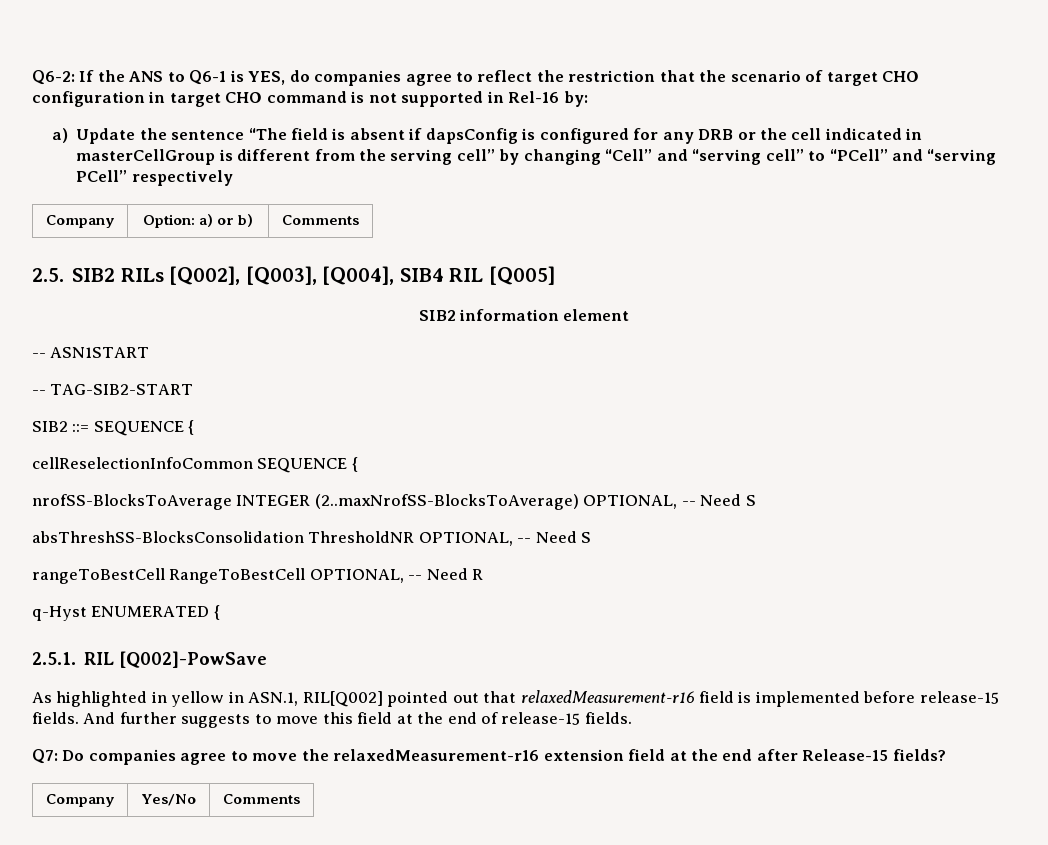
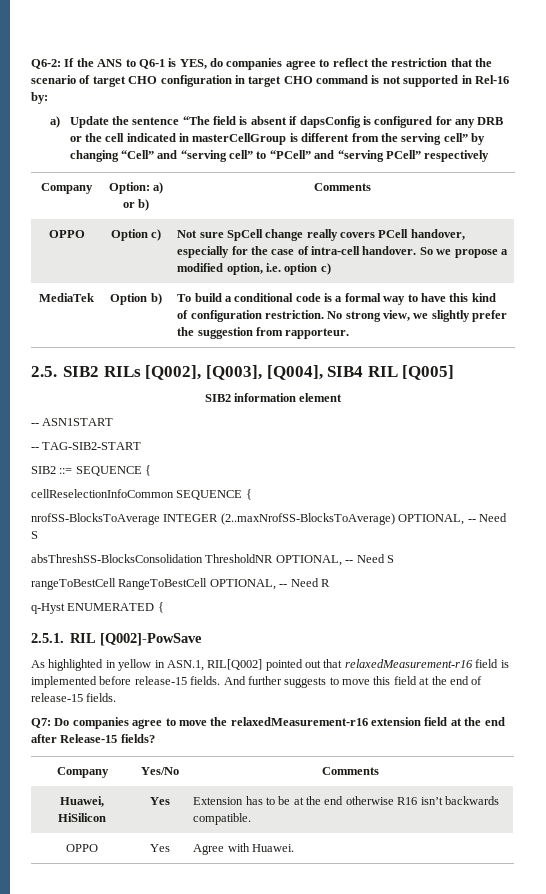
+ OPPO | Option c) | Not sure SpCell change really covers PCell handover, especially for the case of intra-cell handover. So we propose a modified option, i.e. option c)
+ MediaTek | Option b) | To build a conditional code is a formal way to have this kind of configuration restriction. No strong view, we slightly prefer the suggestion from rapporteur.
+ Huawei, HiSilicon | Yes | Extension has to be at the end otherwise R16 isn’t backwards compatible.
+ OPPO | Yes | Agree with Huawei.

